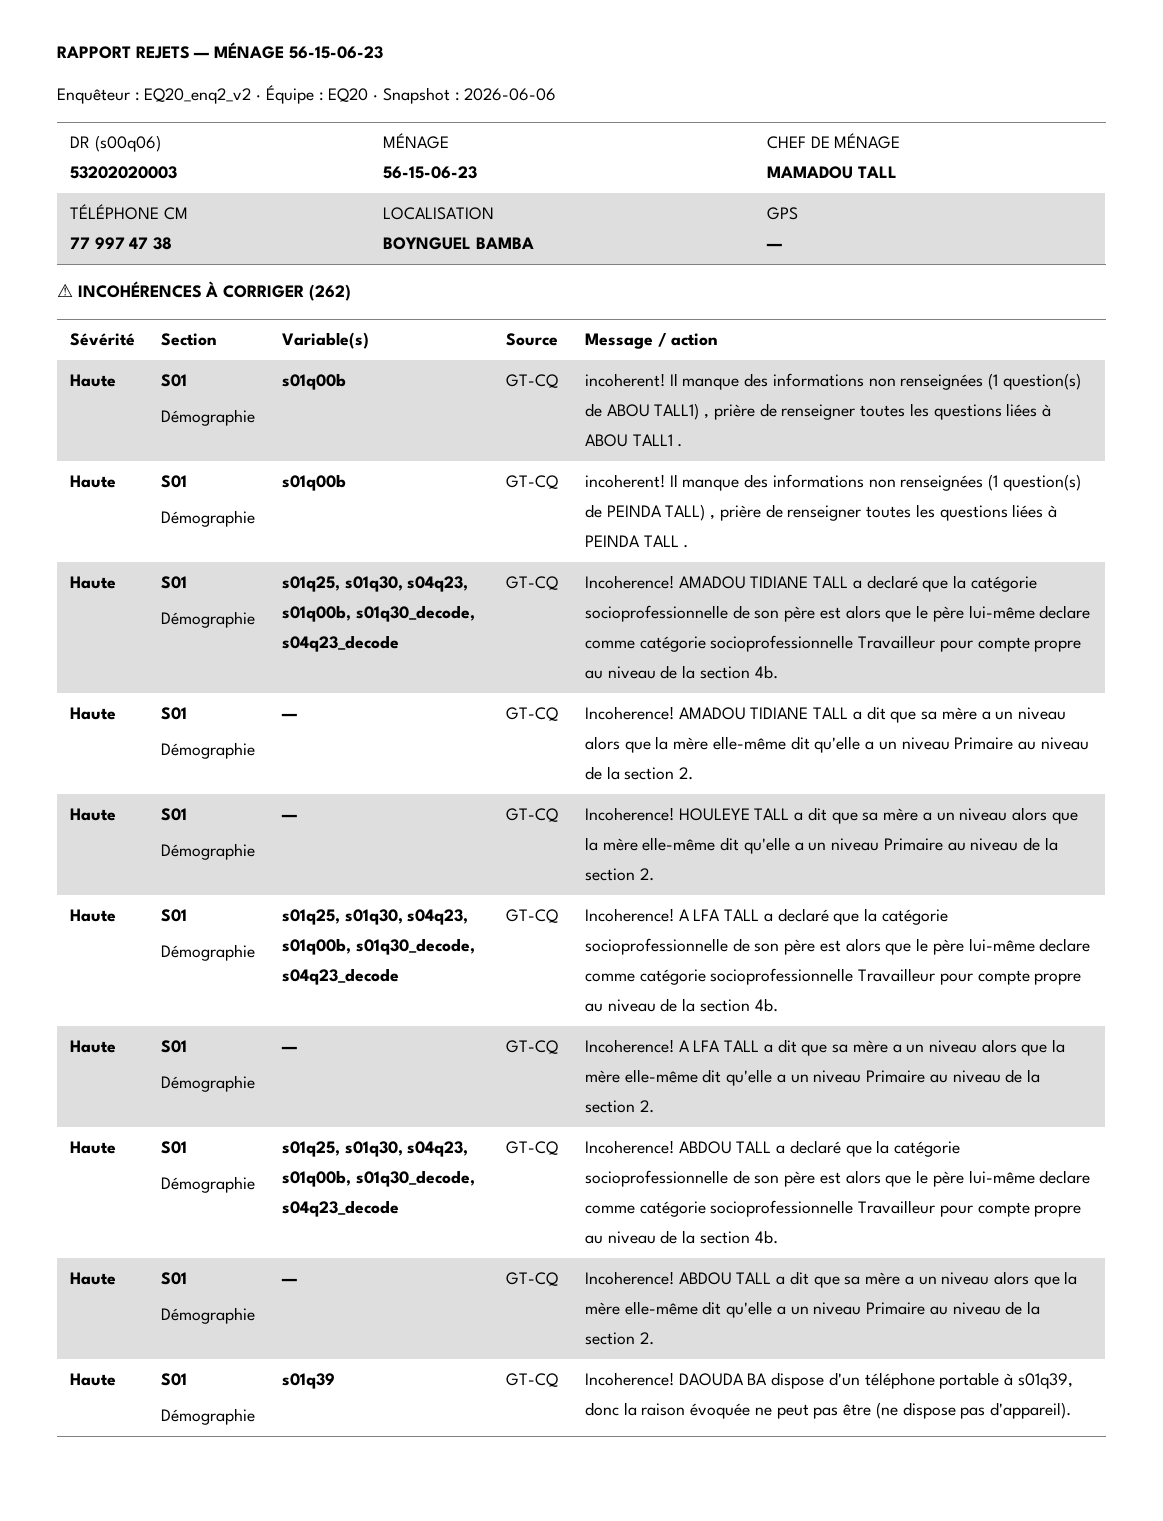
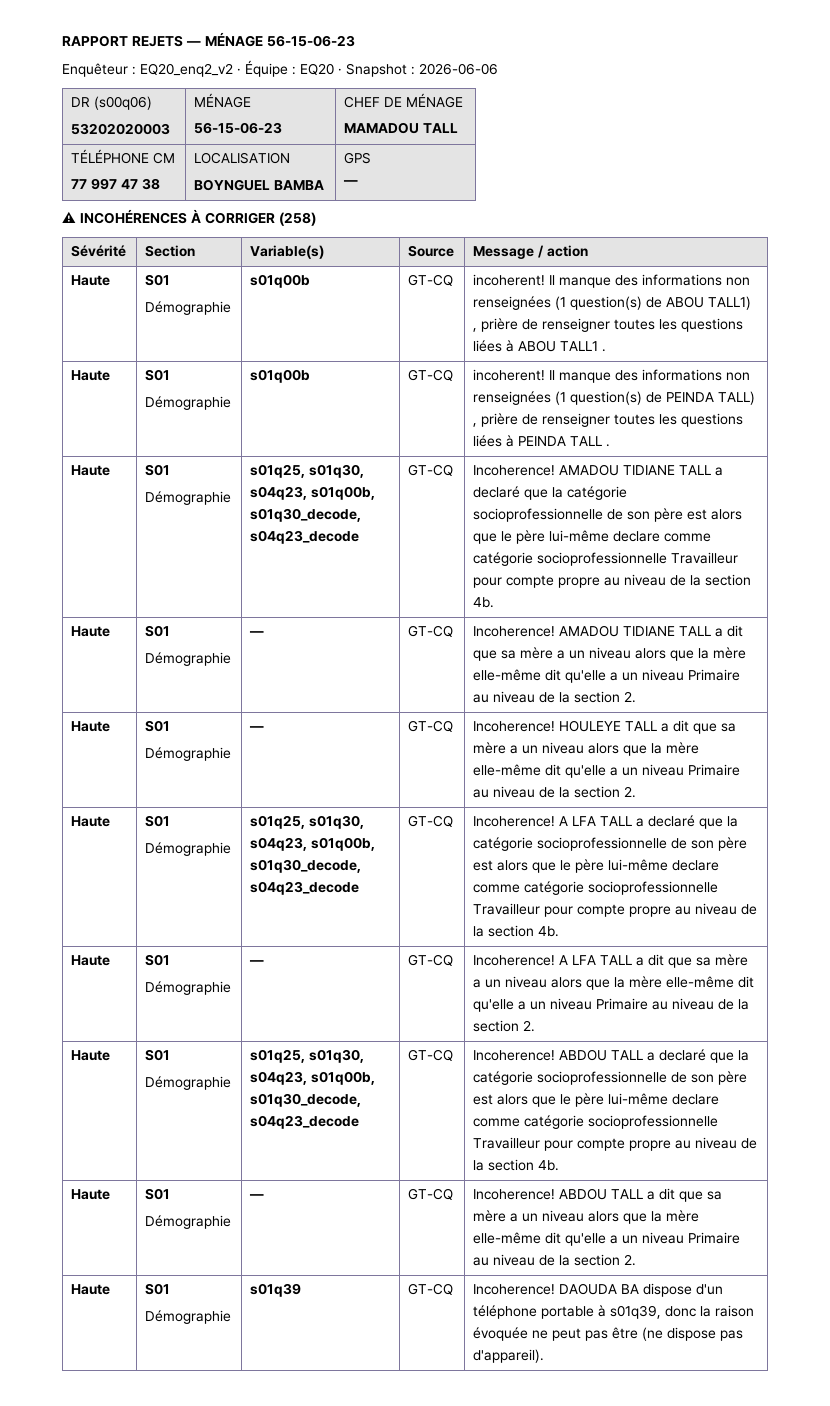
- ⚠ INCOHÉRENCES À CORRIGER (262)
+ ⚠ INCOHÉRENCES À CORRIGER (258)

